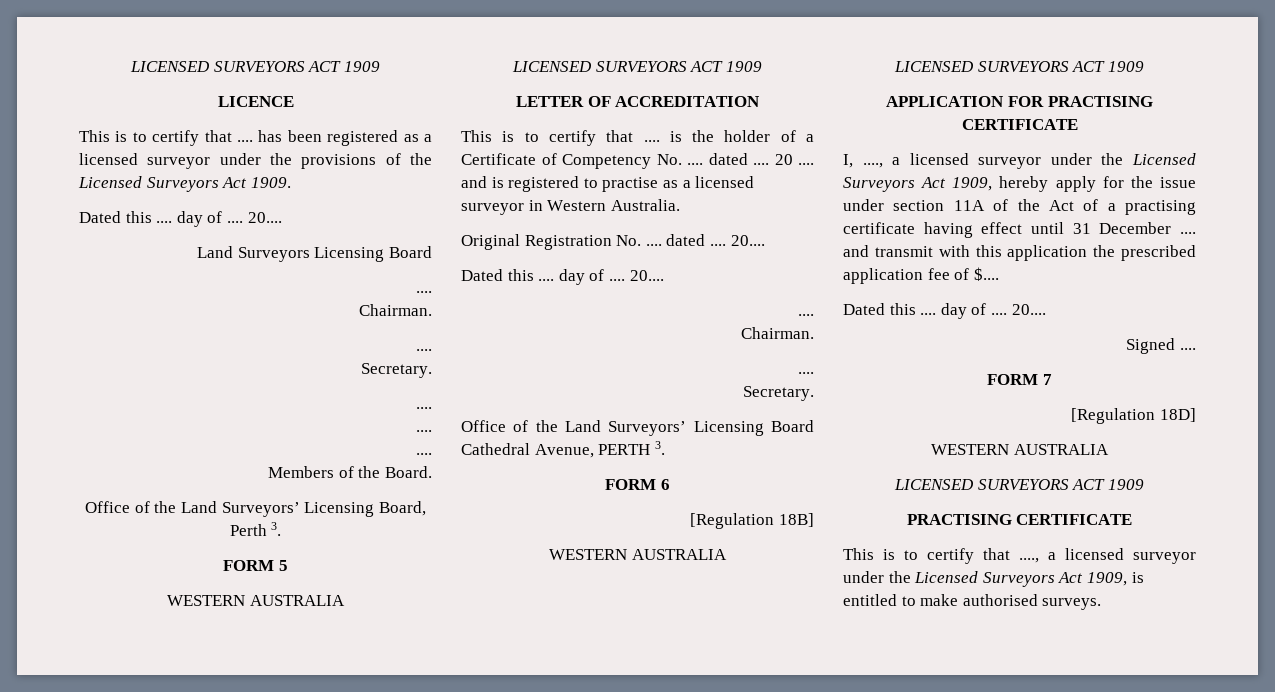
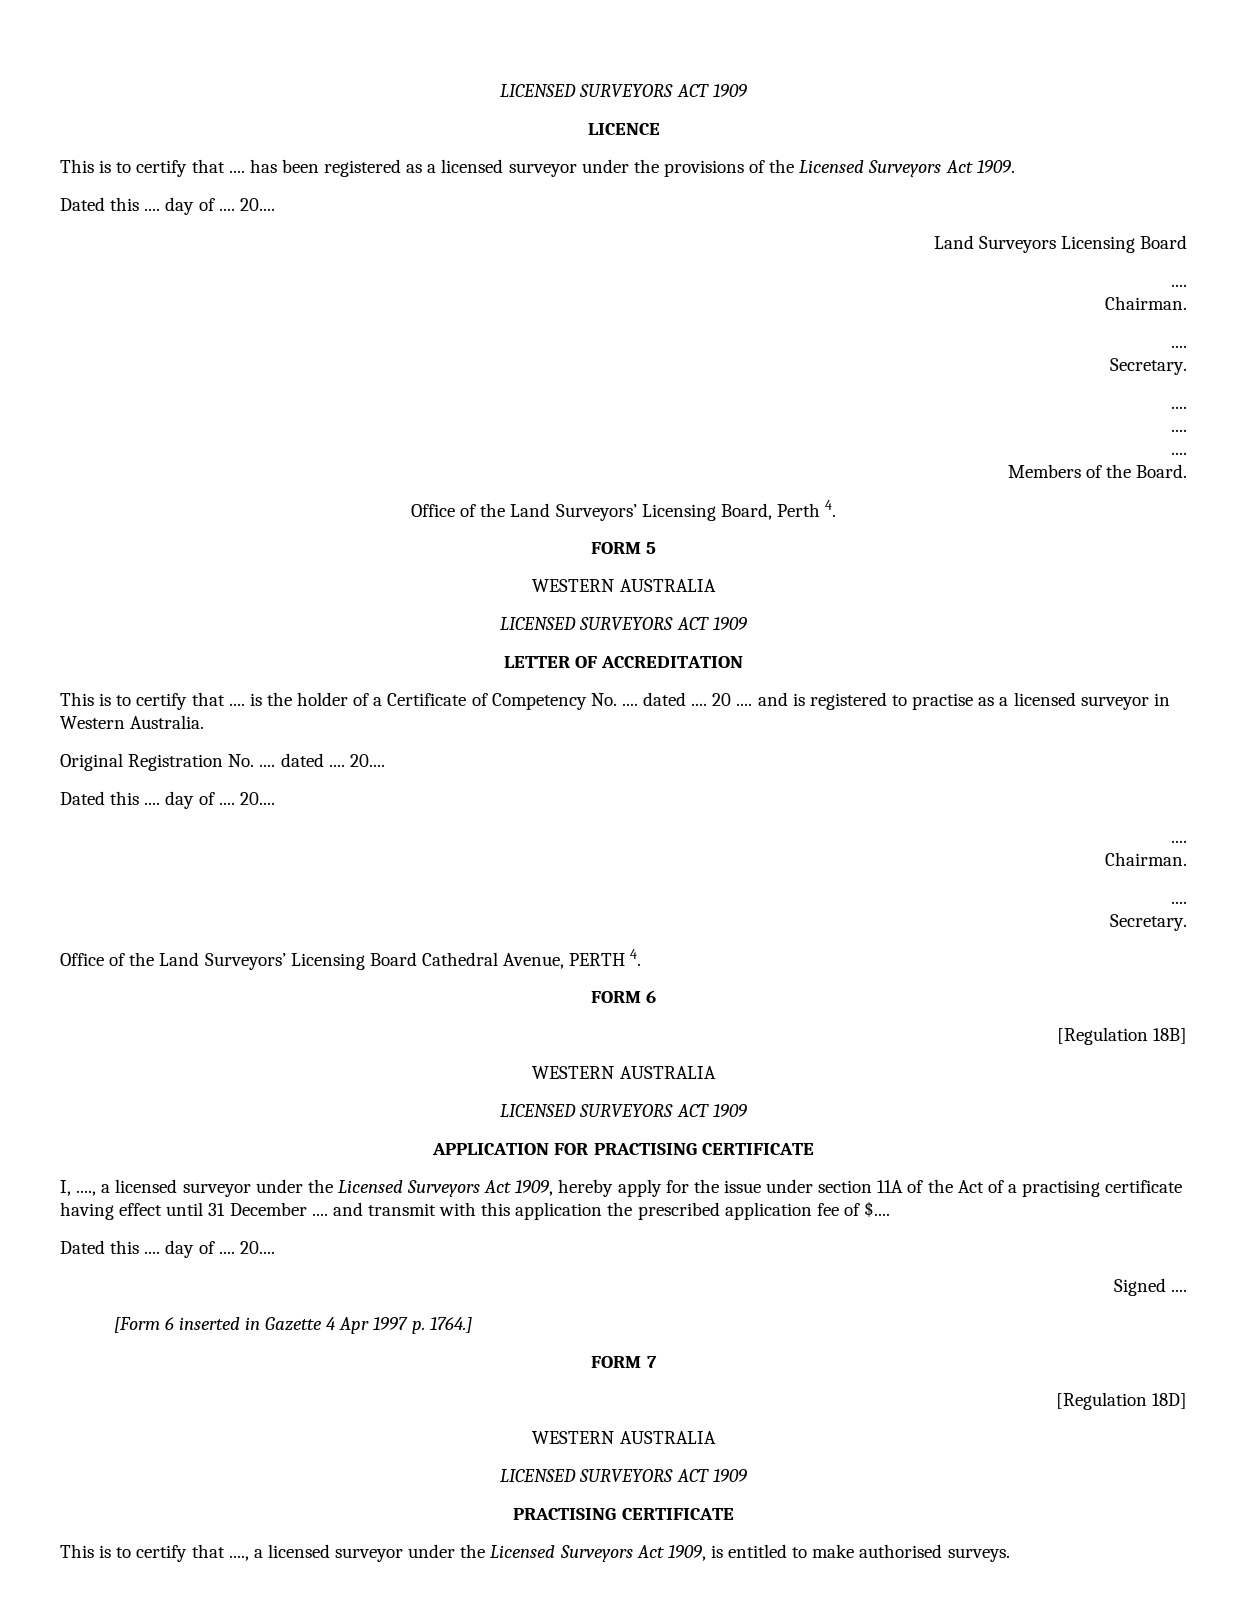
- Office of the Land Surveyors’ Licensing Board, Perth 3.
+ Office of the Land Surveyors’ Licensing Board, Perth 4.
- Office of the Land Surveyors’ Licensing Board Cathedral Avenue, PERTH 3.
+ Office of the Land Surveyors’ Licensing Board Cathedral Avenue, PERTH 4.
+ [Form 6 inserted in Gazette 4 Apr 1997 p. 1764.]

